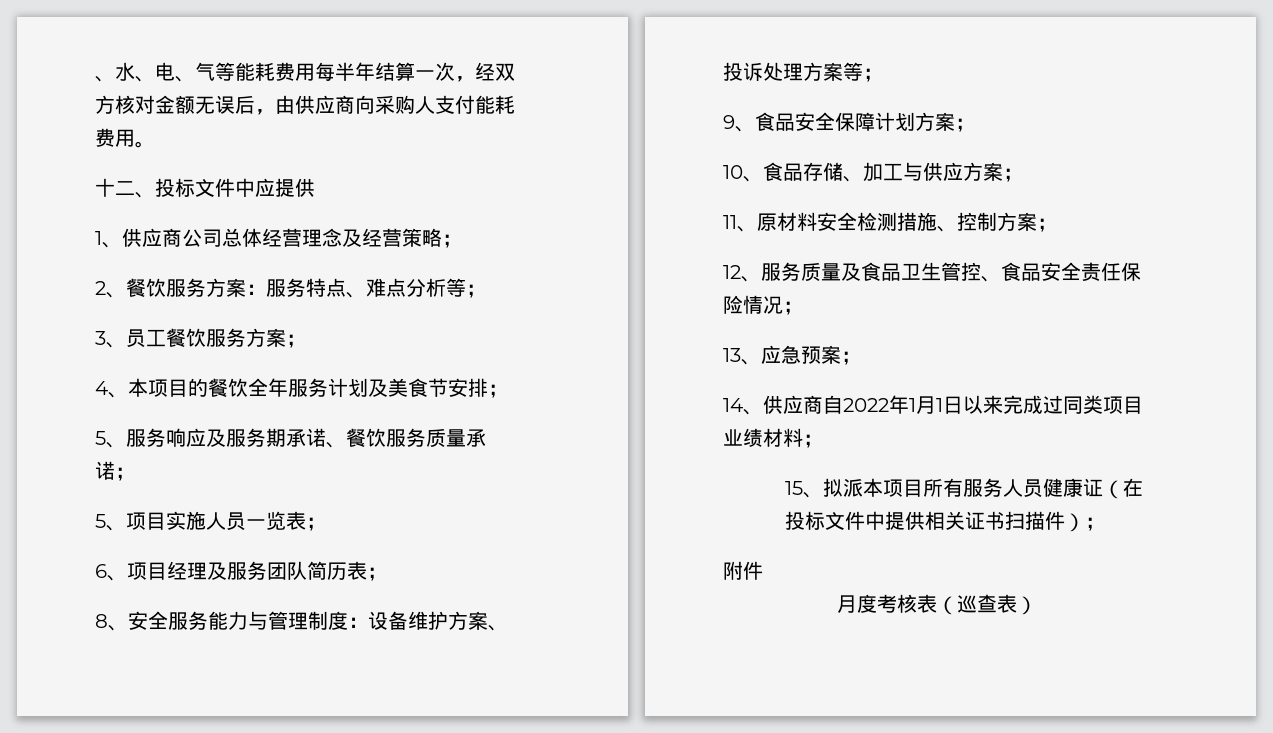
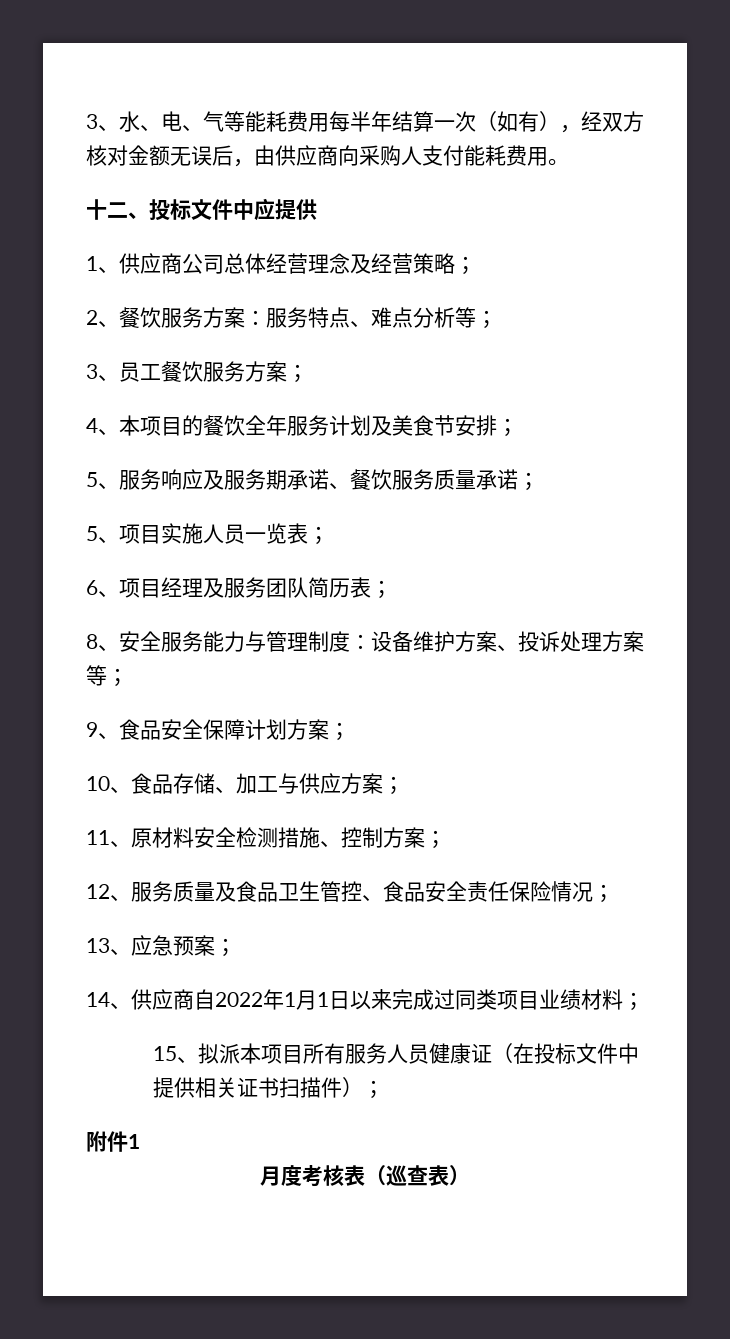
- 、水、电、气等能耗费用每半年结算一次，经双方核对金额无误后，由供应商向采购人支付能耗费用。
+ 3、水、电、气等能耗费用每半年结算一次（如有），经双方核对金额无误后，由供应商向采购人支付能耗费用。
- 附件
+ 附件1

